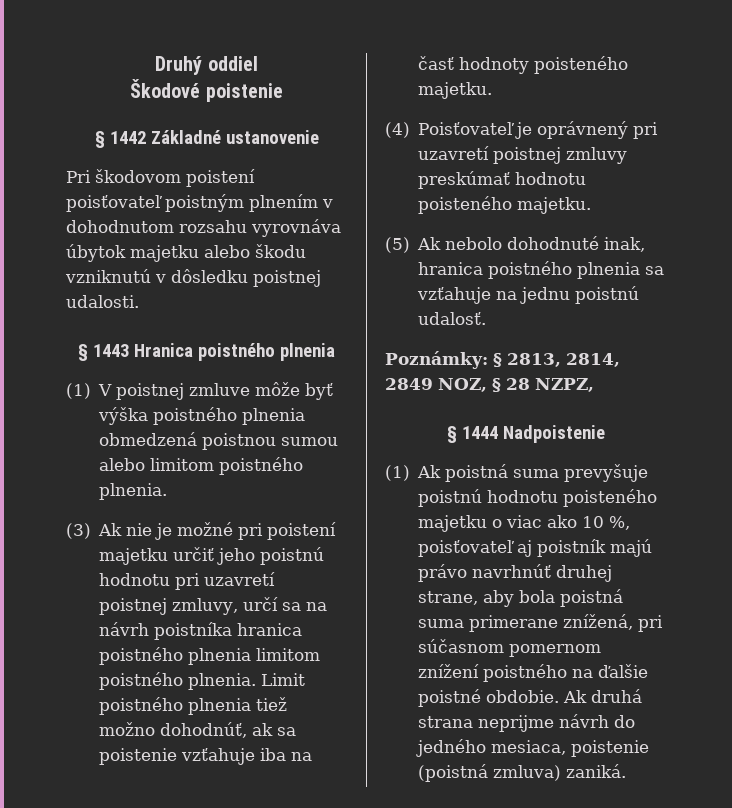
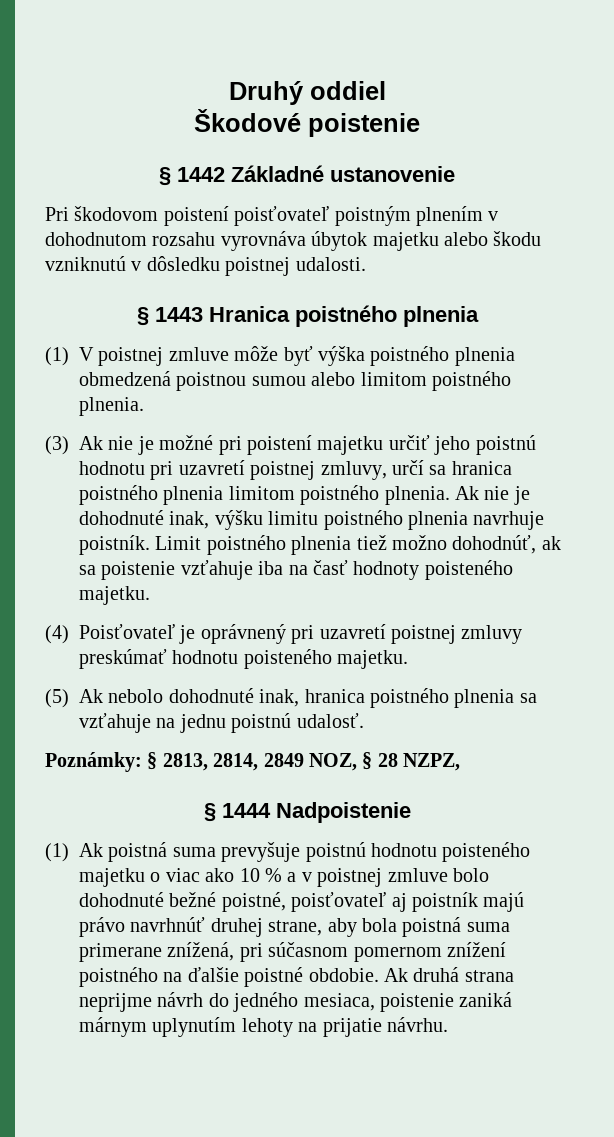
- (3) Ak nie je možné pri poistení majetku určiť jeho poistnú hodnotu pri uzavretí poistnej zmluvy, určí sa na návrh poistníka hranica poistného plnenia limitom poistného plnenia.
+ (3) Ak nie je možné pri poistení majetku určiť jeho poistnú hodnotu pri uzavretí poistnej zmluvy, určí sa hranica poistného plnenia limitom poistného plnenia.
+ Ak nie je dohodnuté inak, výšku limitu poistného plnenia navrhuje poistník.
- (1) Ak poistná suma prevyšuje poistnú hodnotu poisteného majetku o viac ako 10 %, poisťovateľ aj poistník majú právo navrhnúť druhej strane, aby bola poistná suma primerane znížená, pri súčasnom pomernom znížení poistného na ďalšie poistné obdobie.
+ (1) Ak poistná suma prevyšuje poistnú hodnotu poisteného majetku o viac ako 10 % a v poistnej zmluve bolo dohodnuté bežné poistné, poisťovateľ aj poistník majú právo navrhnúť druhej strane, aby bola poistná suma primerane znížená, pri súčasnom pomernom znížení poistného na ďalšie poistné obdobie.
- Ak druhá strana neprijme návrh do jedného mesiaca, poistenie (poistná zmluva) zaniká.
+ Ak druhá strana neprijme návrh do jedného mesiaca, poistenie zaniká márnym uplynutím lehoty na prijatie návrhu.

